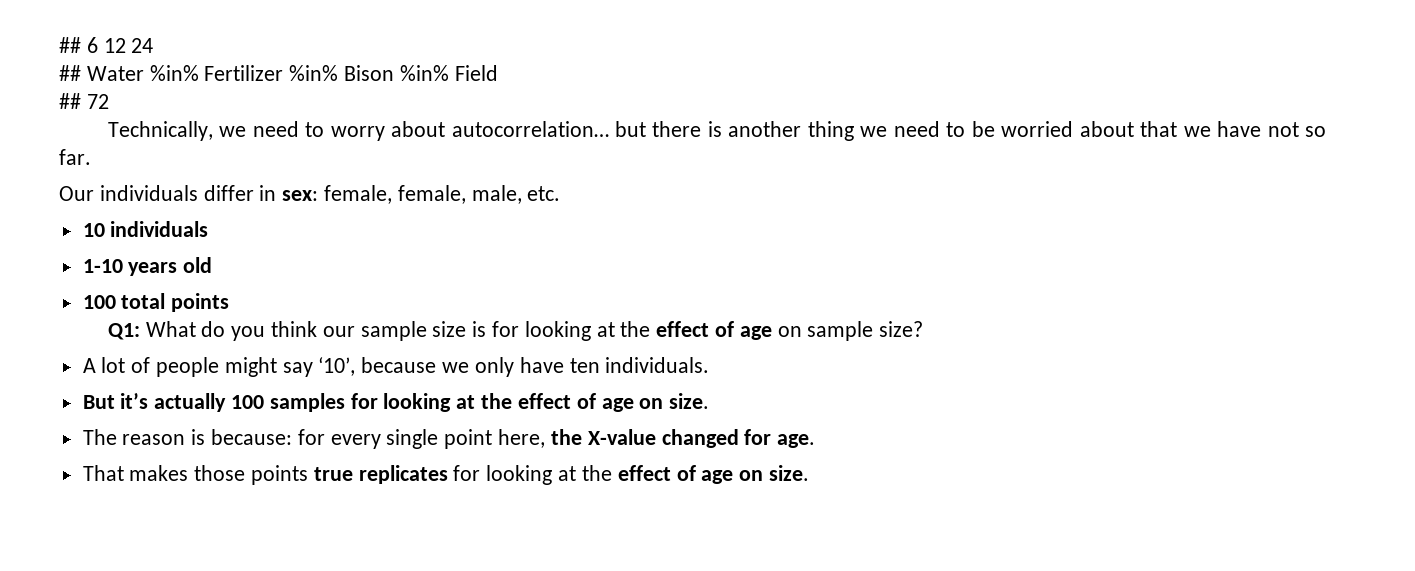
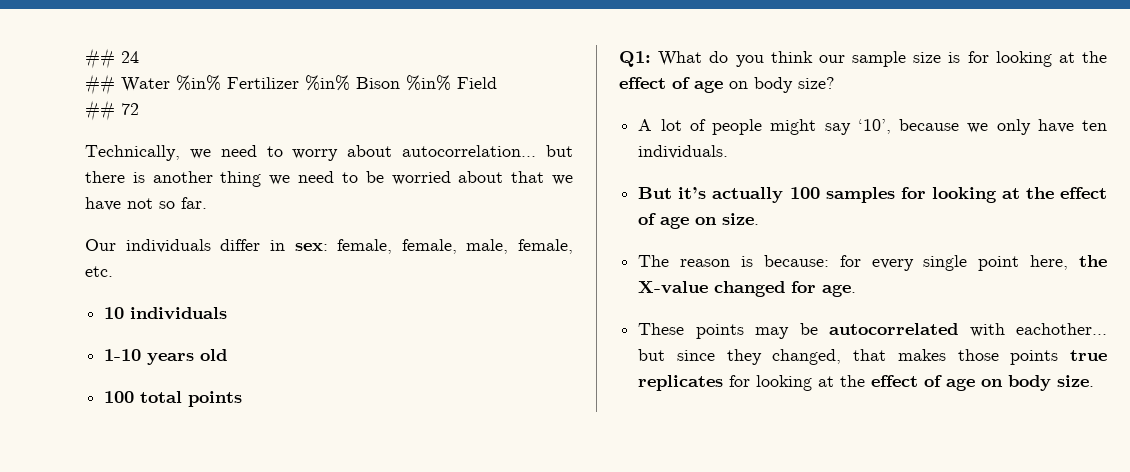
- ## 6 12 24
+ ## 24
- Our individuals differ in sex: female, female, male, etc.
+ Our individuals differ in sex: female, female, male, female, etc.
- Q1: What do you think our sample size is for looking at the effect of age on sample size?
+ Q1: What do you think our sample size is for looking at the effect of age on body size?
- That makes those points true replicates for looking at the effect of age on size.
+ These points may be autocorrelated with eachother… but since they changed, that makes those points true replicates for looking at the effect of age on body size.

